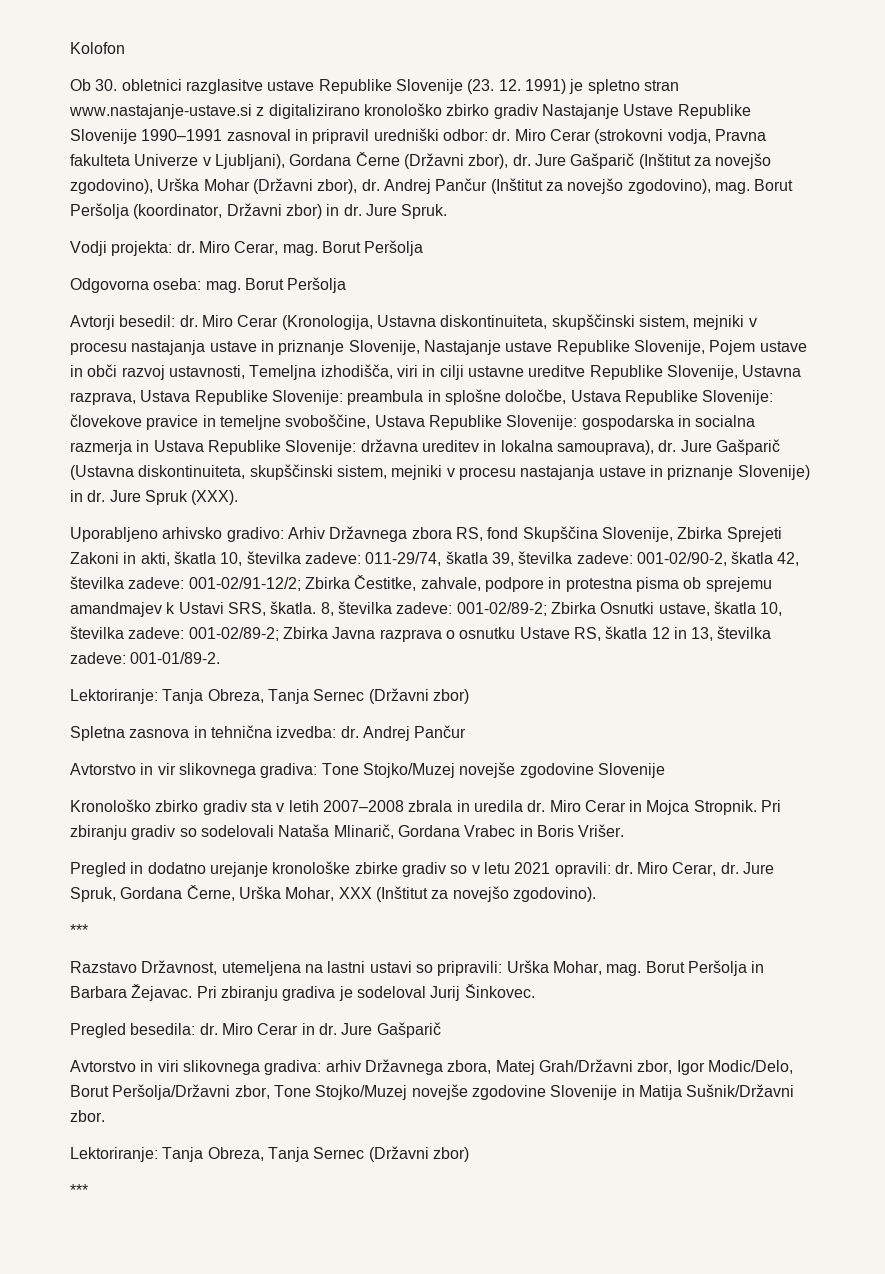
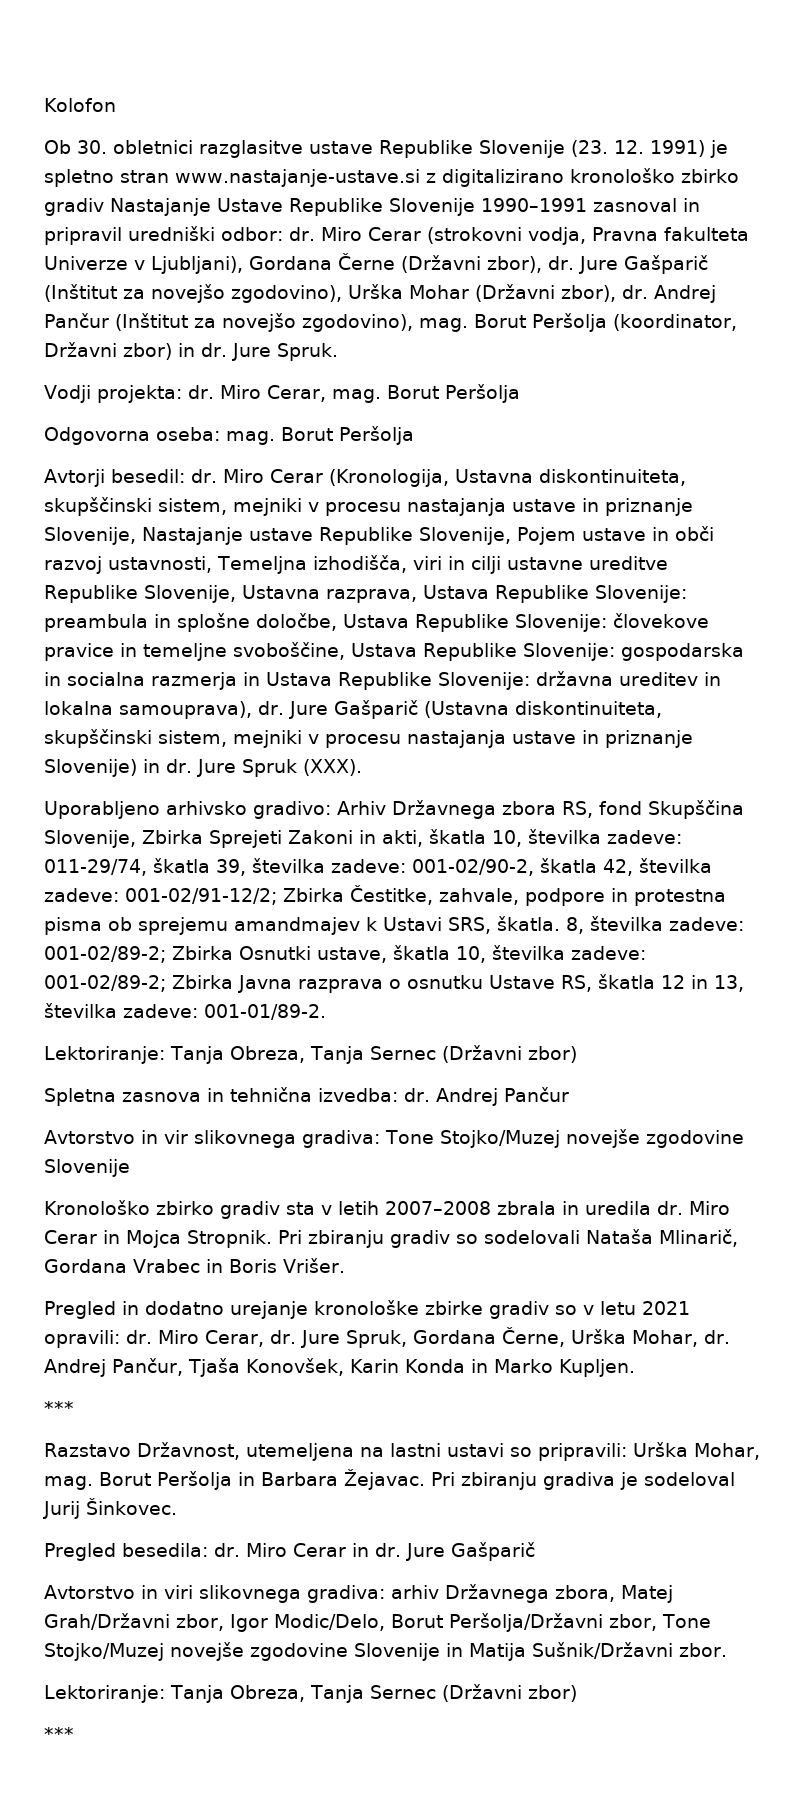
- Jure Spruk, Gordana Černe, Urška Mohar, XXX (Inštitut za novejšo zgodovino).
+ Jure Spruk, Gordana Černe, Urška Mohar, dr. Andrej Pančur, Tjaša Konovšek, Karin Konda in Marko Kupljen.

